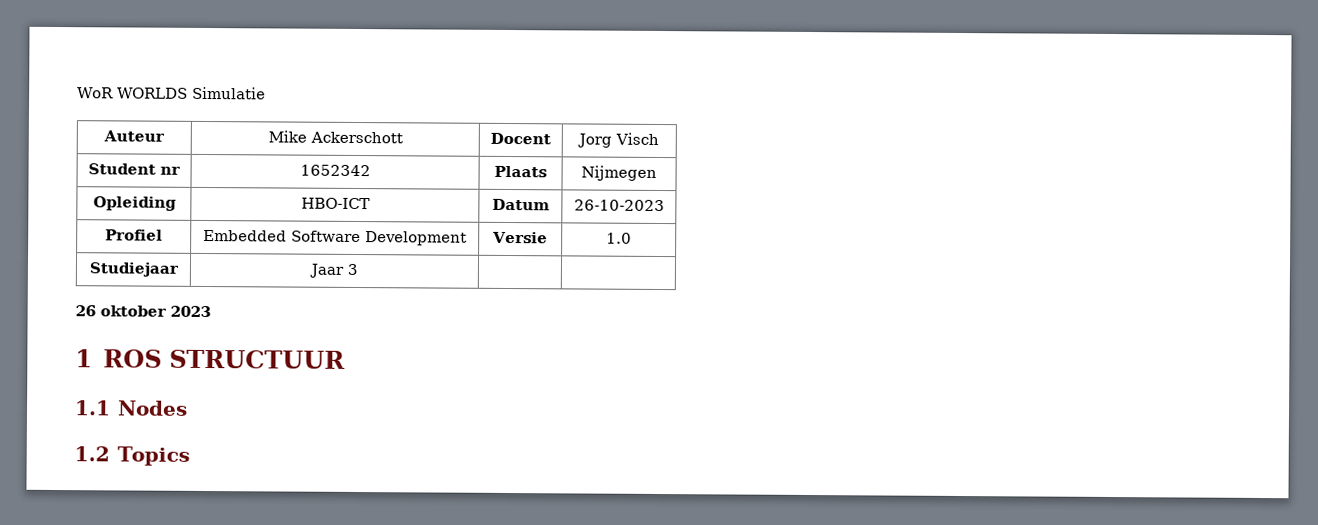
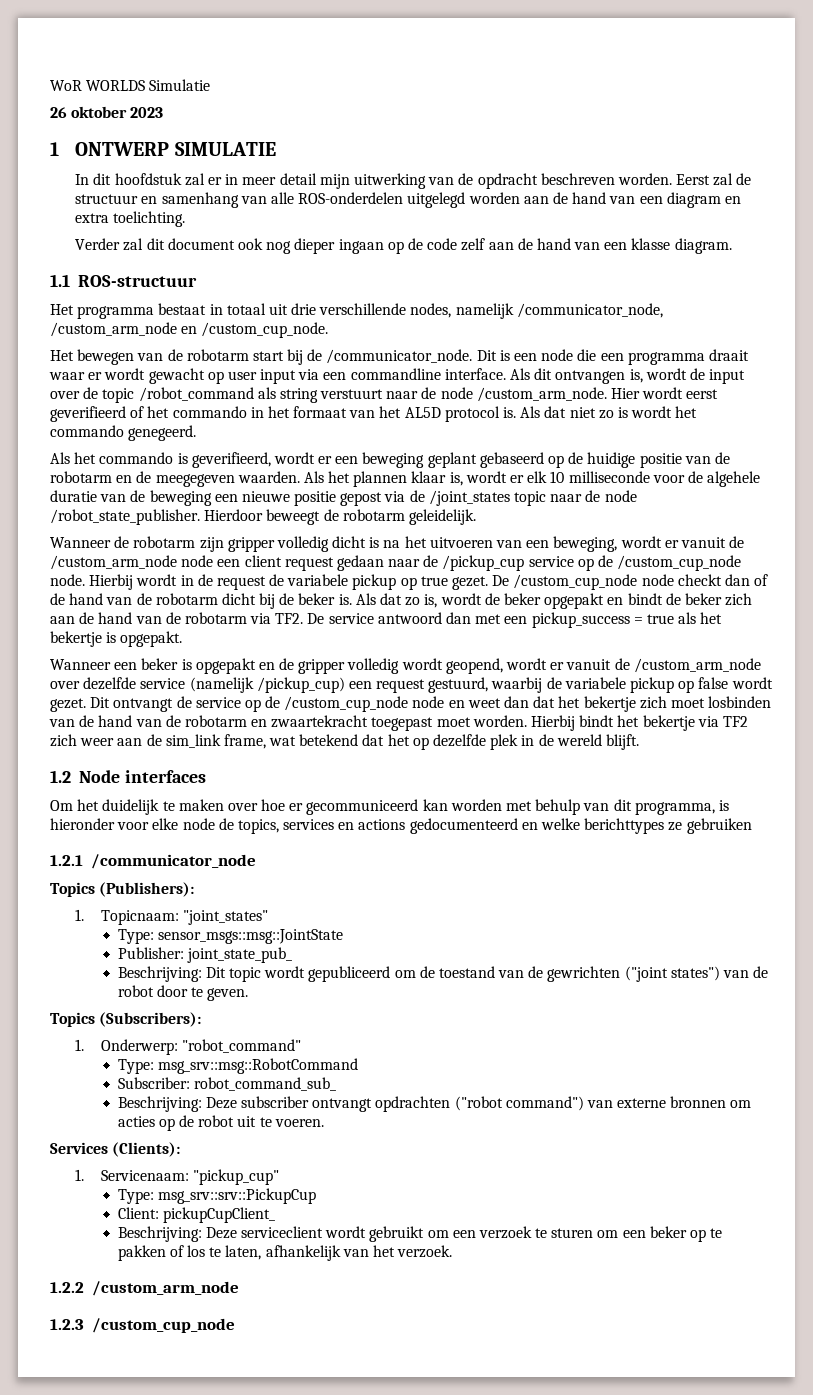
- Auteur | Mike Ackerschott | Docent | Jorg Visch
- Student nr | 1652342 | Plaats | Nijmegen
- Opleiding | HBO-ICT | Datum | 26-10-2023
- Profiel | Embedded Software Development | Versie | 1.0
- Studiejaar | Jaar 3 | |
  26 oktober 2023
- 1 ROS STRUCTUUR
- 1.1 Nodes
- 1.2 Topics
+ 1 ONTWERP SIMULATIE
+ In dit hoofdstuk zal er in meer detail mijn uitwerking van de opdracht beschreven worden. Eerst zal de structuur en samenhang van alle ROS-onderdelen uitgelegd worden aan de hand van een diagram en extra toelichting.
+ Verder zal dit document ook nog dieper ingaan op de code zelf aan de hand van een klasse diagram.
+ 1.1 ROS-structuur
+ Het programma bestaat in totaal uit drie verschillende nodes, namelijk /communicator_node, /custom_arm_node en /custom_cup_node.
+ Het bewegen van de robotarm start bij de /communicator_node. Dit is een node die een programma draait waar er wordt gewacht op user input via een commandline interface. Als dit ontvangen is, wordt de input over de topic /robot_command als string verstuurt naar de node /custom_arm_node. Hier wordt eerst geverifieerd of het commando in het formaat van het AL5D protocol is. Als dat niet zo is wordt het commando genegeerd.
+ Als het commando is geverifieerd, wordt er een beweging geplant gebaseerd op de huidige positie van de robotarm en de meegegeven waarden. Als het plannen klaar is, wordt er elk 10 milliseconde voor de algehele duratie van de beweging een nieuwe positie gepost via de /joint_states topic naar de node /robot_state_publisher. Hierdoor beweegt de robotarm geleidelijk.
+ Wanneer de robotarm zijn gripper volledig dicht is na het uitvoeren van een beweging, wordt er vanuit de /custom_arm_node node een client request gedaan naar de /pickup_cup service op de /custom_cup_node node. Hierbij wordt in de request de variabele pickup op true gezet. De /custom_cup_node node checkt dan of de hand van de robotarm dicht bij de beker is. Als dat zo is, wordt de beker opgepakt en bindt de beker zich aan de hand van de robotarm via TF2. De service antwoord dan met een pickup_success = true als het bekertje is opgepakt.
+ Wanneer een beker is opgepakt en de gripper volledig wordt geopend, wordt er vanuit de /custom_arm_node over dezelfde service (namelijk /pickup_cup) een request gestuurd, waarbij de variabele pickup op false wordt gezet. Dit ontvangt de service op de /custom_cup_node node en weet dan dat het bekertje zich moet losbinden van de hand van de robotarm en zwaartekracht toegepast moet worden. Hierbij bindt het bekertje via TF2 zich weer aan de sim_link frame, wat betekend dat het op dezelfde plek in de wereld blijft.
+ 1.2 Node interfaces
+ Om het duidelijk te maken over hoe er gecommuniceerd kan worden met behulp van dit programma, is hieronder voor elke node de topics, services en actions gedocumenteerd en welke berichttypes ze gebruiken
+ 1.2.1 /communicator_node
+ Topics (Publishers):
+ 1. Topicnaam: "joint_states"
+ Type: sensor_msgs::msg::JointState
+ Publisher: joint_state_pub_
+ Beschrijving: Dit topic wordt gepubliceerd om de toestand van de gewrichten ("joint states") van de robot door te geven.
+ Topics (Subscribers):
+ 1. Onderwerp: "robot_command"
+ Type: msg_srv::msg::RobotCommand
+ Subscriber: robot_command_sub_
+ Beschrijving: Deze subscriber ontvangt opdrachten ("robot command") van externe bronnen om acties op de robot uit te voeren.
+ Services (Clients):
+ 1. Servicenaam: "pickup_cup"
+ Type: msg_srv::srv::PickupCup
+ Client: pickupCupClient_
+ Beschrijving: Deze serviceclient wordt gebruikt om een verzoek te sturen om een beker op te pakken of los te laten, afhankelijk van het verzoek.
+ 1.2.2 /custom_arm_node
+ 1.2.3 /custom_cup_node

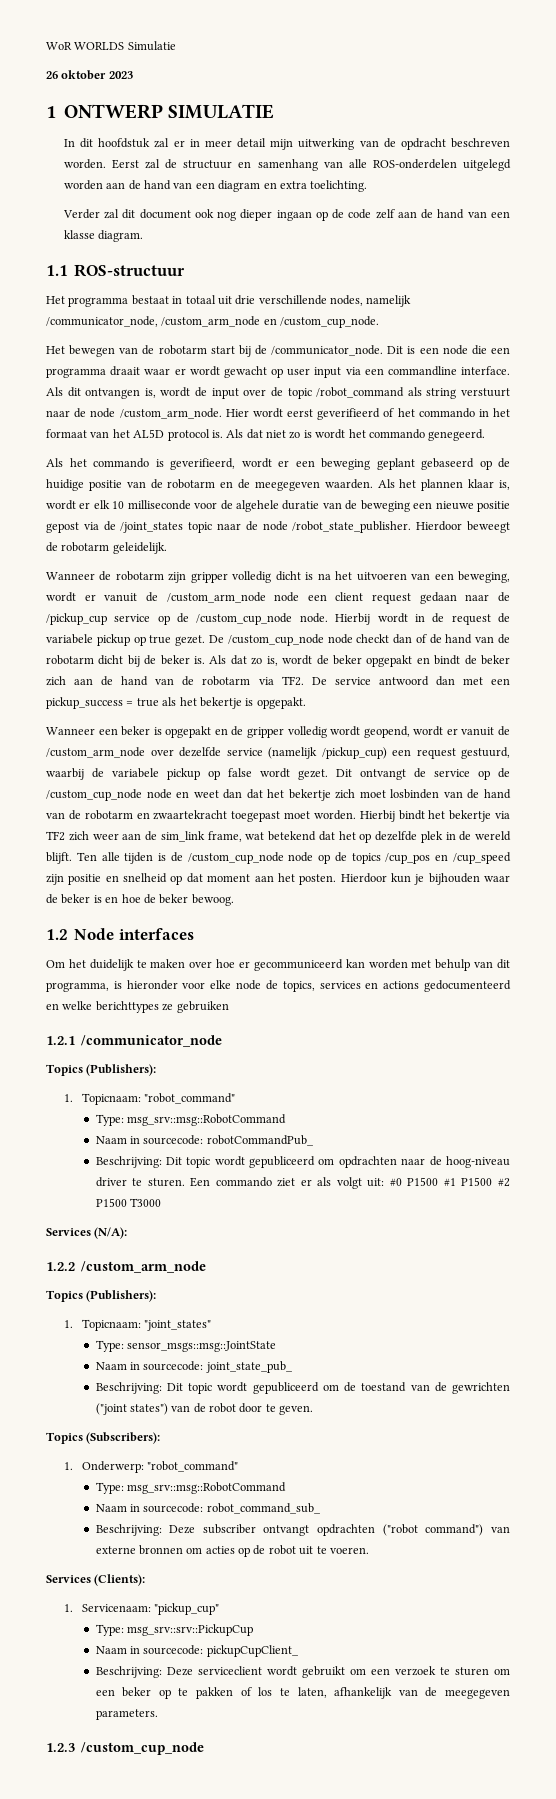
+ Ten alle tijden is de /custom_cup_node node op de topics /cup_pos en /cup_speed zijn positie en snelheid op dat moment aan het posten. Hierdoor kun je bijhouden waar de beker is en hoe de beker bewoog.
+ 1. Topicnaam: "robot_command"
+ Type: msg_srv::msg::RobotCommand
+ Naam in sourcecode: robotCommandPub_
+ Beschrijving: Dit topic wordt gepubliceerd om opdrachten naar de hoog-niveau driver te sturen. Een commando ziet er als volgt uit: #0 P1500 #1 P1500 #2 P1500 T3000
+ Services (N/A):
+ 1.2.2 /custom_arm_node
+ Topics (Publishers):
- Publisher: joint_state_pub_
+ Naam in sourcecode: joint_state_pub_
- Subscriber: robot_command_sub_
+ Naam in sourcecode: robot_command_sub_
- Client: pickupCupClient_
+ Naam in sourcecode: pickupCupClient_
- Beschrijving: Deze serviceclient wordt gebruikt om een verzoek te sturen om een beker op te pakken of los te laten, afhankelijk van het verzoek.
- 1.2.2 /custom_arm_node
+ Beschrijving: Deze serviceclient wordt gebruikt om een verzoek te sturen om een beker op te pakken of los te laten, afhankelijk van de meegegeven parameters.

